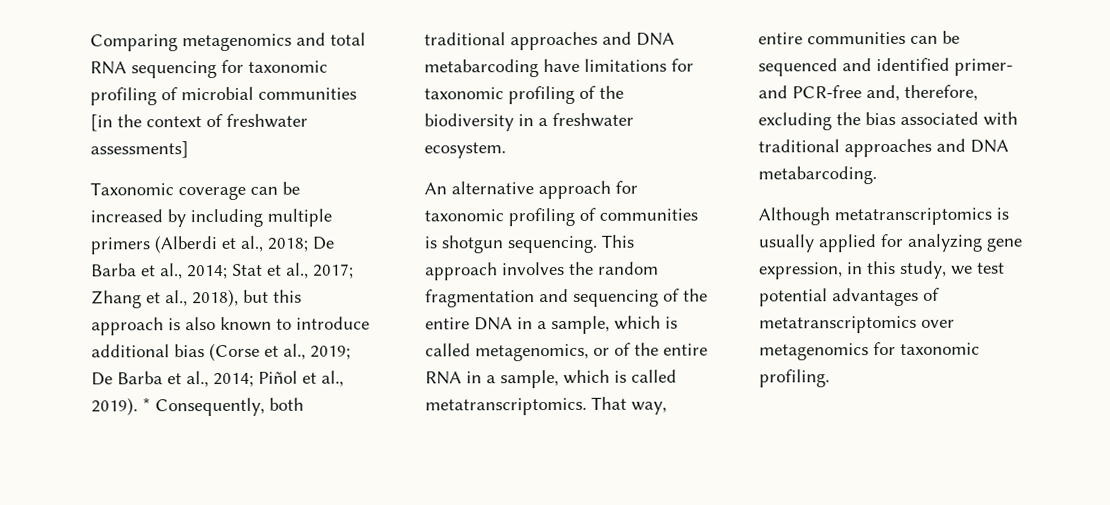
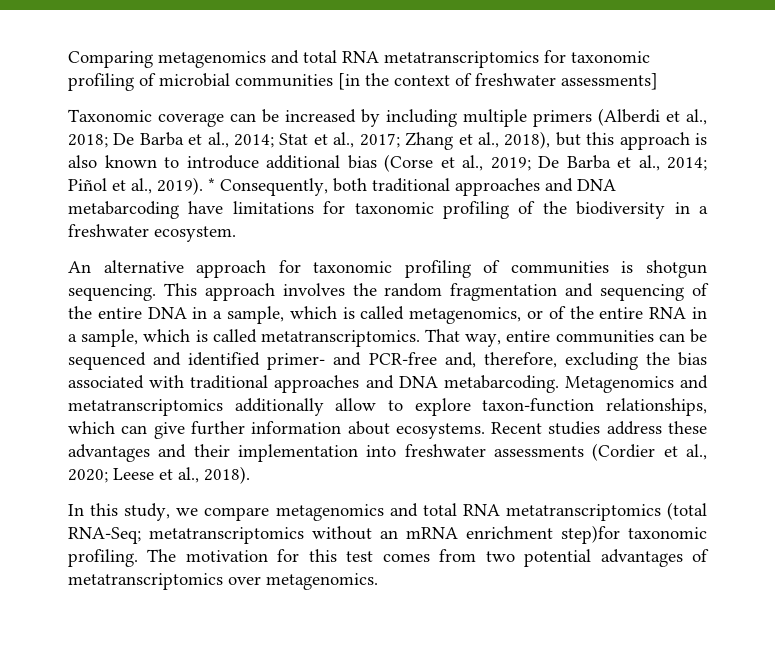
- Comparing metagenomics and total RNA sequencing for taxonomic profiling of microbial communities [in the context of freshwater assessments]
+ Comparing metagenomics and total RNA metatranscriptomics for taxonomic profiling of microbial communities [in the context of freshwater assessments]
- That way, entire communities can be sequenced and identified primer- and PCR-free and, therefore, excluding the bias associated with traditional approaches and DNA metabarcoding.
- Although metatranscriptomics is usually applied for analyzing gene expression, in this study, we test potential advantages of metatranscriptomics over metagenomics for taxonomic profiling.
+ That way, entire communities can be sequenced and identified primer- and PCR-free and, therefore, excluding the bias associated with traditional approaches and DNA metabarcoding. Metagenomics and metatranscriptomics additionally allow to explore taxon-function relationships, which can give further information about ecosystems. Recent studies address these advantages and their implementation into freshwater assessments (Cordier et al., 2020; Leese et al., 2018).
+ In this study, we compare metagenomics and total RNA metatranscriptomics (total RNA-Seq; metatranscriptomics without an mRNA enrichment step)for taxonomic profiling. The motivation for this test comes from two potential advantages of metatranscriptomics over metagenomics.

